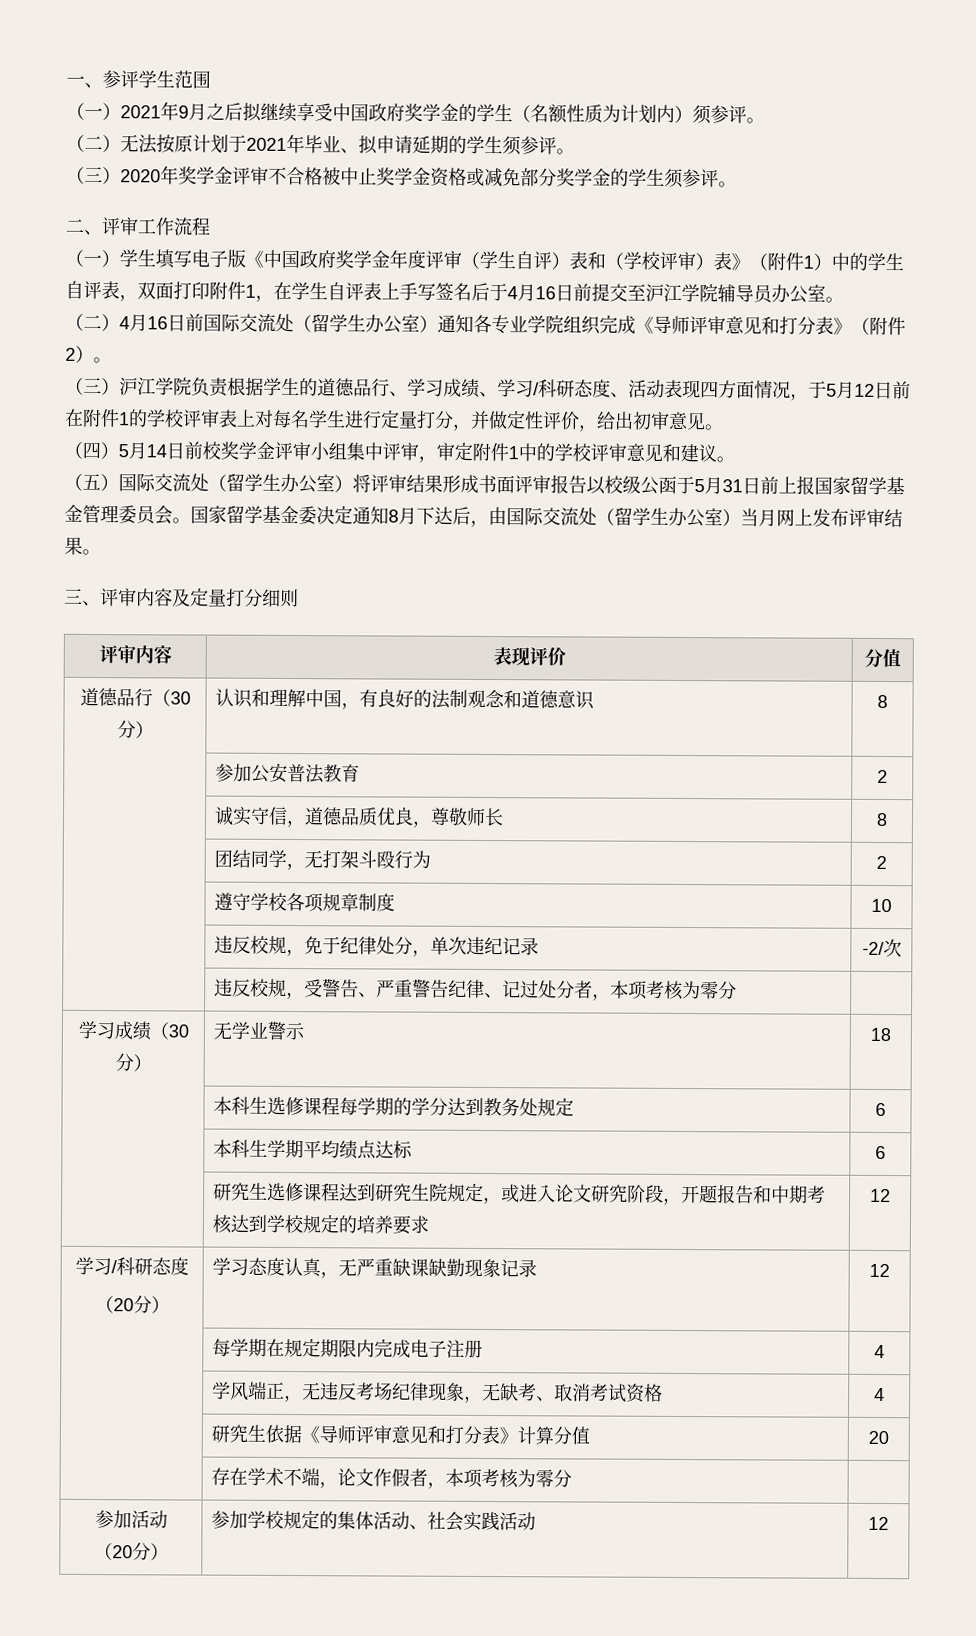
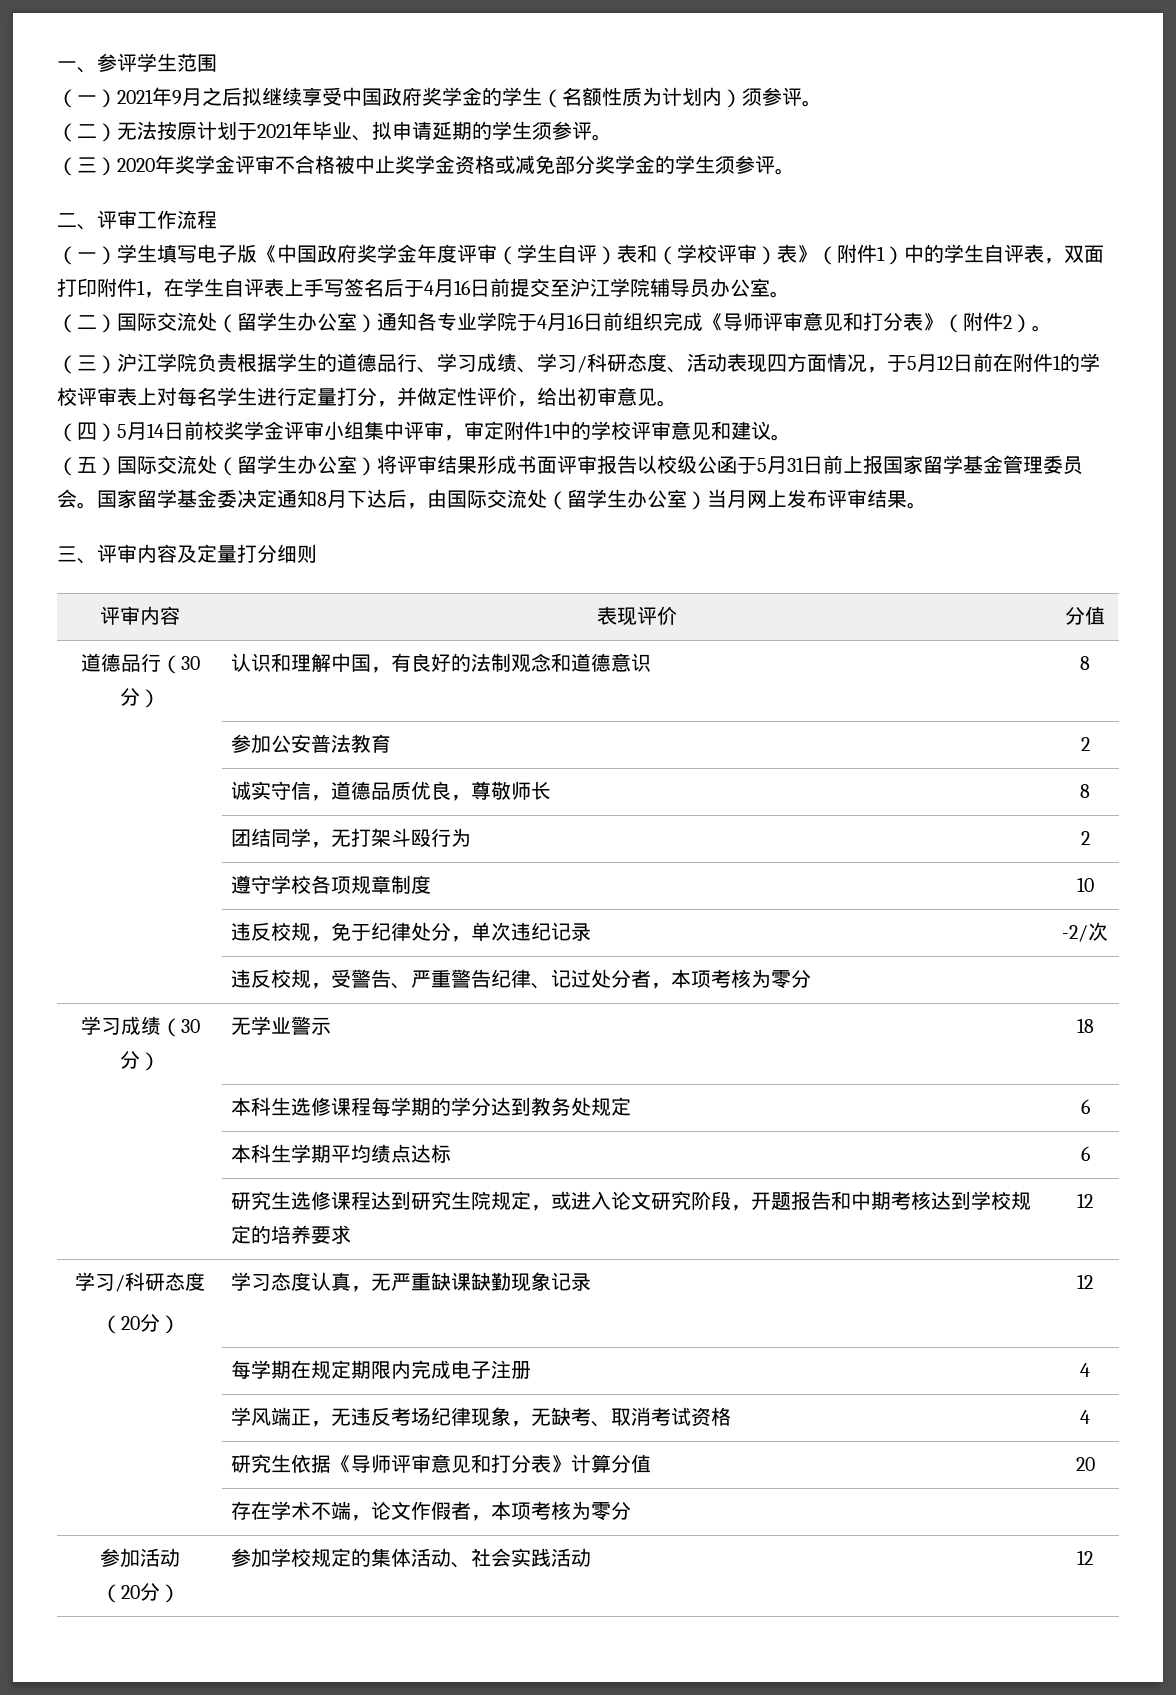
- （二）4月16日前国际交流处（留学生办公室）通知各专业学院组织完成《导师评审意见和打分表》（附件2）。
+ （二）国际交流处（留学生办公室）通知各专业学院于4月16日前组织完成《导师评审意见和打分表》（附件2）。

